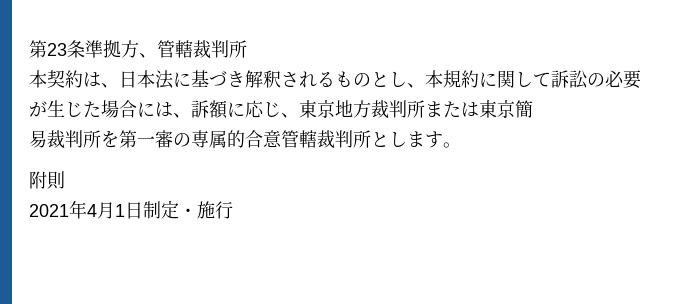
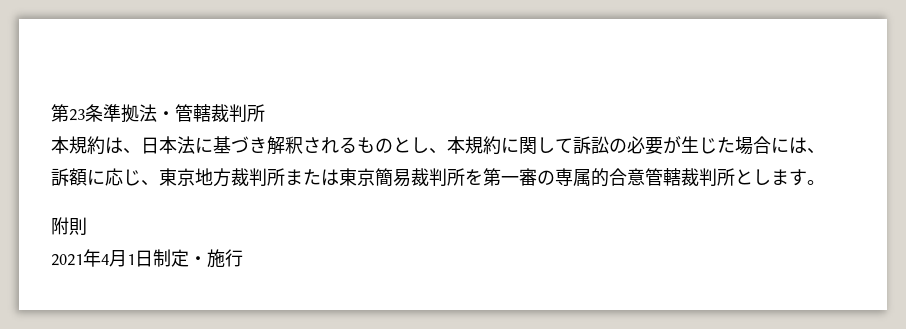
- 第23条準拠方、管轄裁判所
+ 第23条準拠法・管轄裁判所
- 本契約は、日本法に基づき解釈されるものとし、本規約に関して訴訟の必要が生じた場合には、訴額に応じ、東京地方裁判所または東京簡
- 易裁判所を第一審の専属的合意管轄裁判所とします。
+ 本規約は、日本法に基づき解釈されるものとし、本規約に関して訴訟の必要が生じた場合には、訴額に応じ、東京地方裁判所または東京簡易裁判所を第一審の専属的合意管轄裁判所とします。

